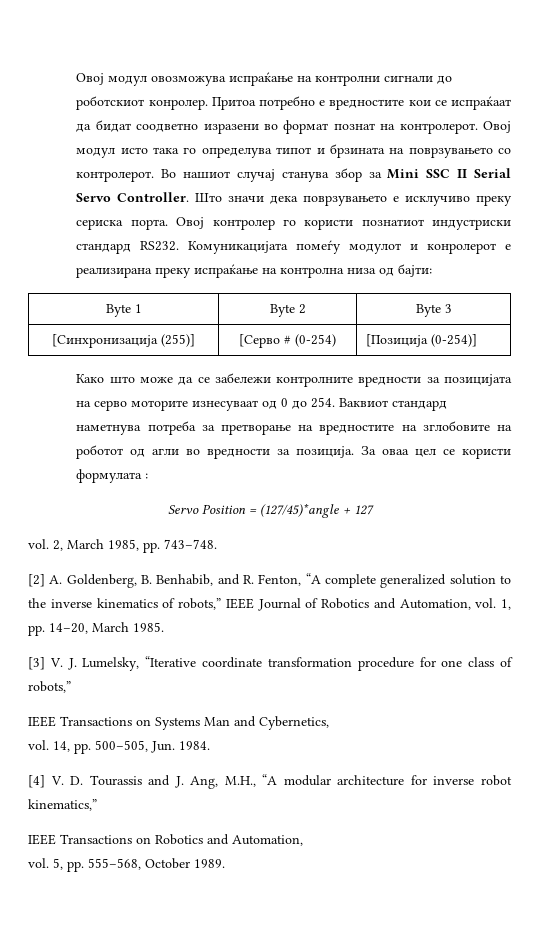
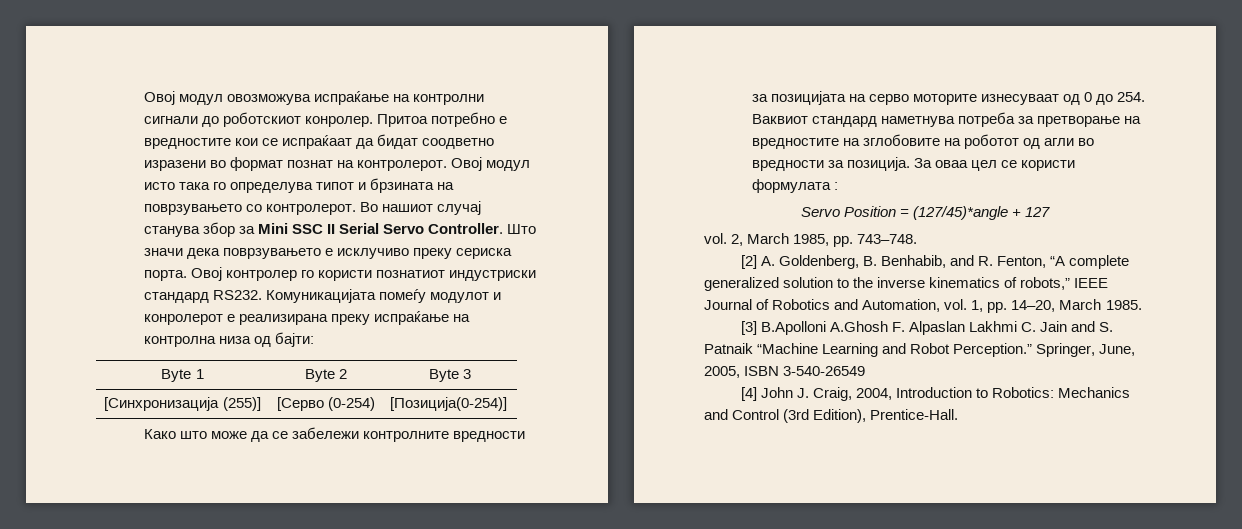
- [Синхронизација (255)] | [Серво # (0-254) | [Позиција (0-254)]
+ [Синхронизација (255)] | [Серво (0-254) | [Позиција(0-254)]
- [3] V. J. Lumelsky, “Iterative coordinate transformation procedure for one class of robots,”
- IEEE Transactions on Systems Man and Cybernetics,
- vol. 14, pp. 500–505, Jun. 1984.
- [4] V. D. Tourassis and J. Ang, M.H., “A modular architecture for inverse robot kinematics,”
- IEEE Transactions on Robotics and Automation,
- vol. 5, pp. 555–568, October 1989.
+ [3] B.Apolloni A.Ghosh F. Alpaslan Lakhmi C. Jain and S. Patnaik “Machine Learning and Robot Perception.” Springer, June, 2005, ISBN 3-540-26549
+ [4] John J. Craig, 2004, Introduction to Robotics: Mechanics and Control (3rd Edition), Prentice-Hall.

